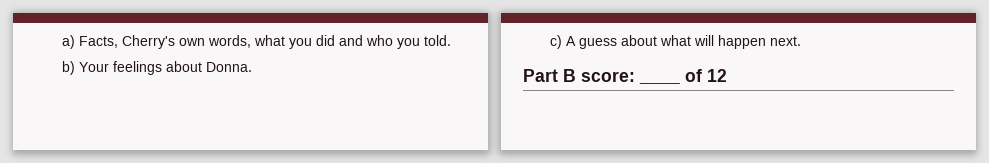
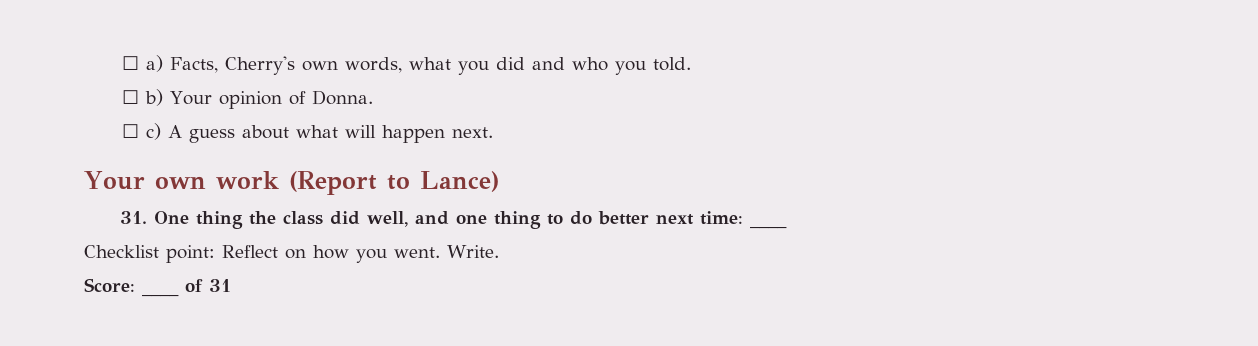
- a) Facts, Cherry's own words, what you did and who you told.
+ ☐ a) Facts, Cherry's own words, what you did and who you told.
- b) Your feelings about Donna.
+ ☐ b) Your opinion of Donna.
- c) A guess about what will happen next.
+ ☐ c) A guess about what will happen next.
- Part B score: ____ of 12
+ Your own work (Report to Lance)
+ 31. One thing the class did well, and one thing to do better next time: ____
+ Checklist point: Reflect on how you went. Write.
+ Score: ____ of 31

